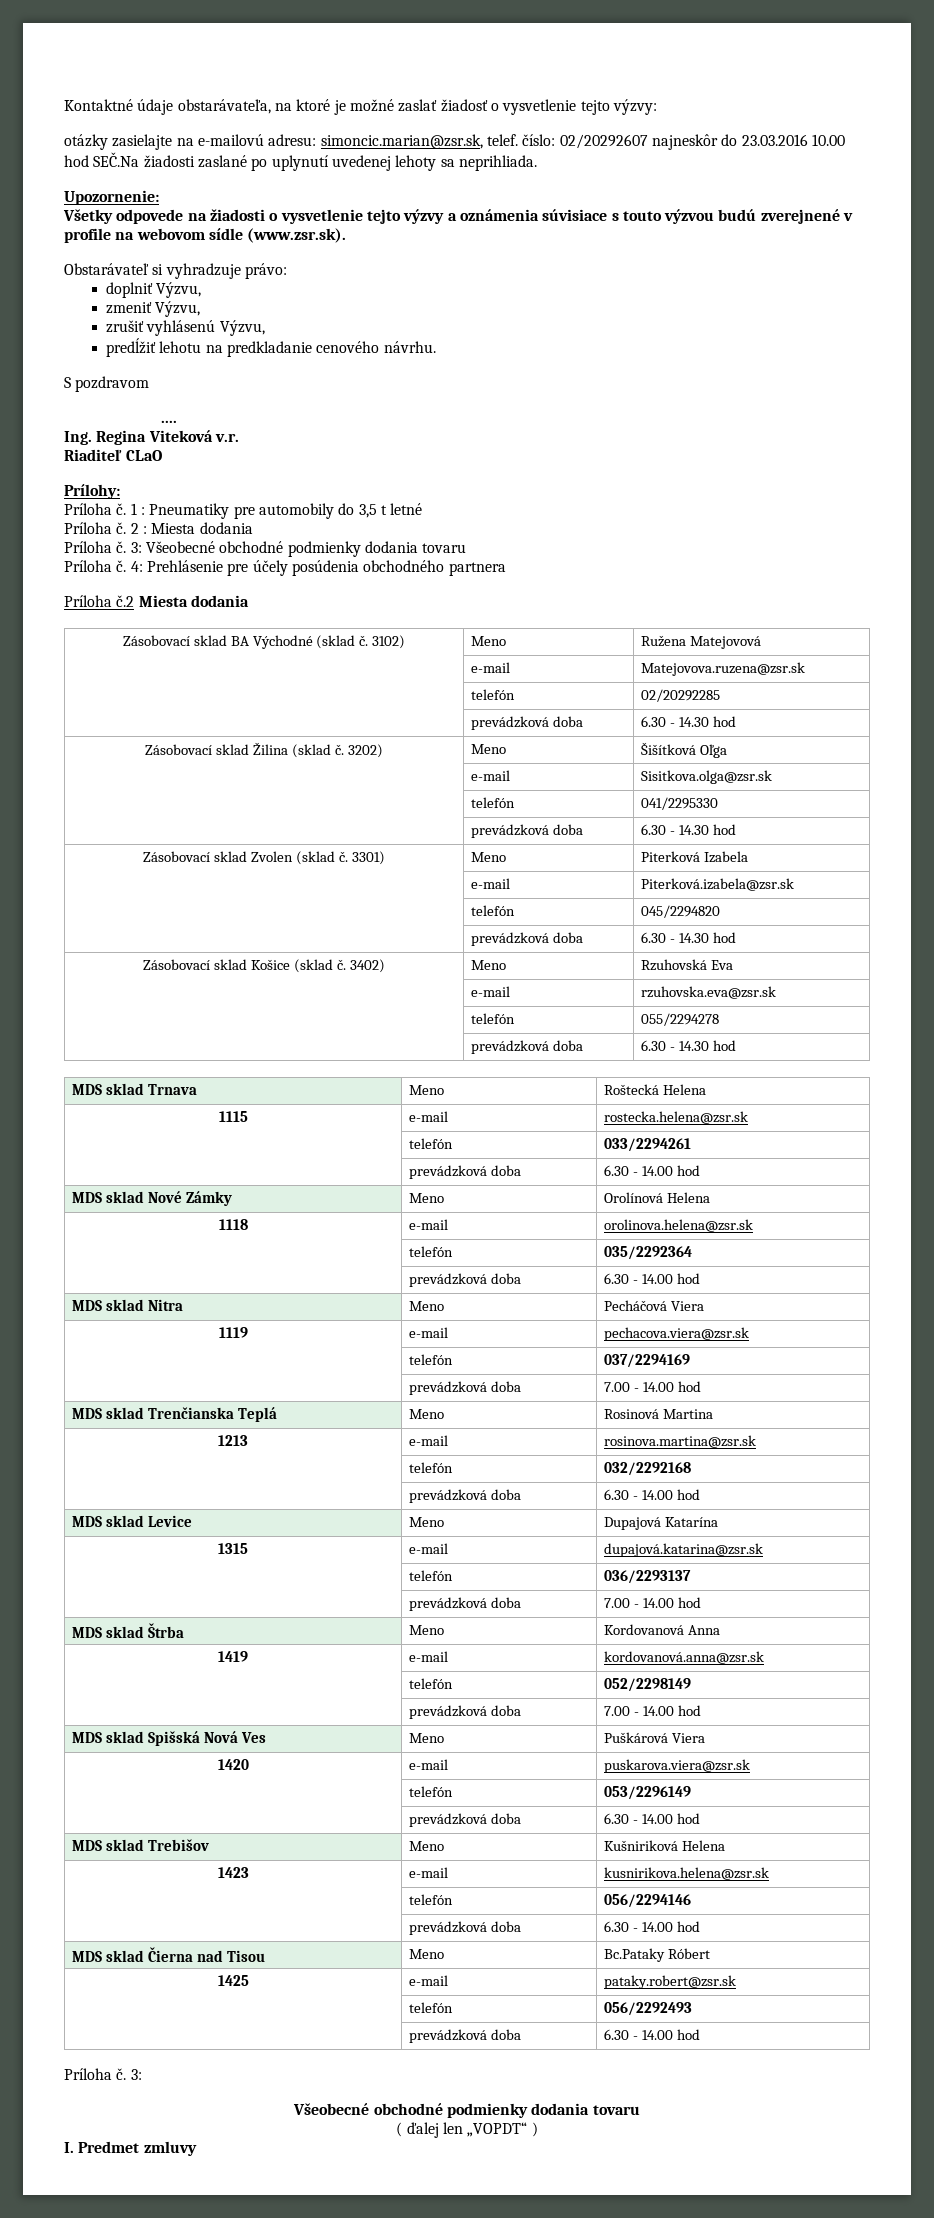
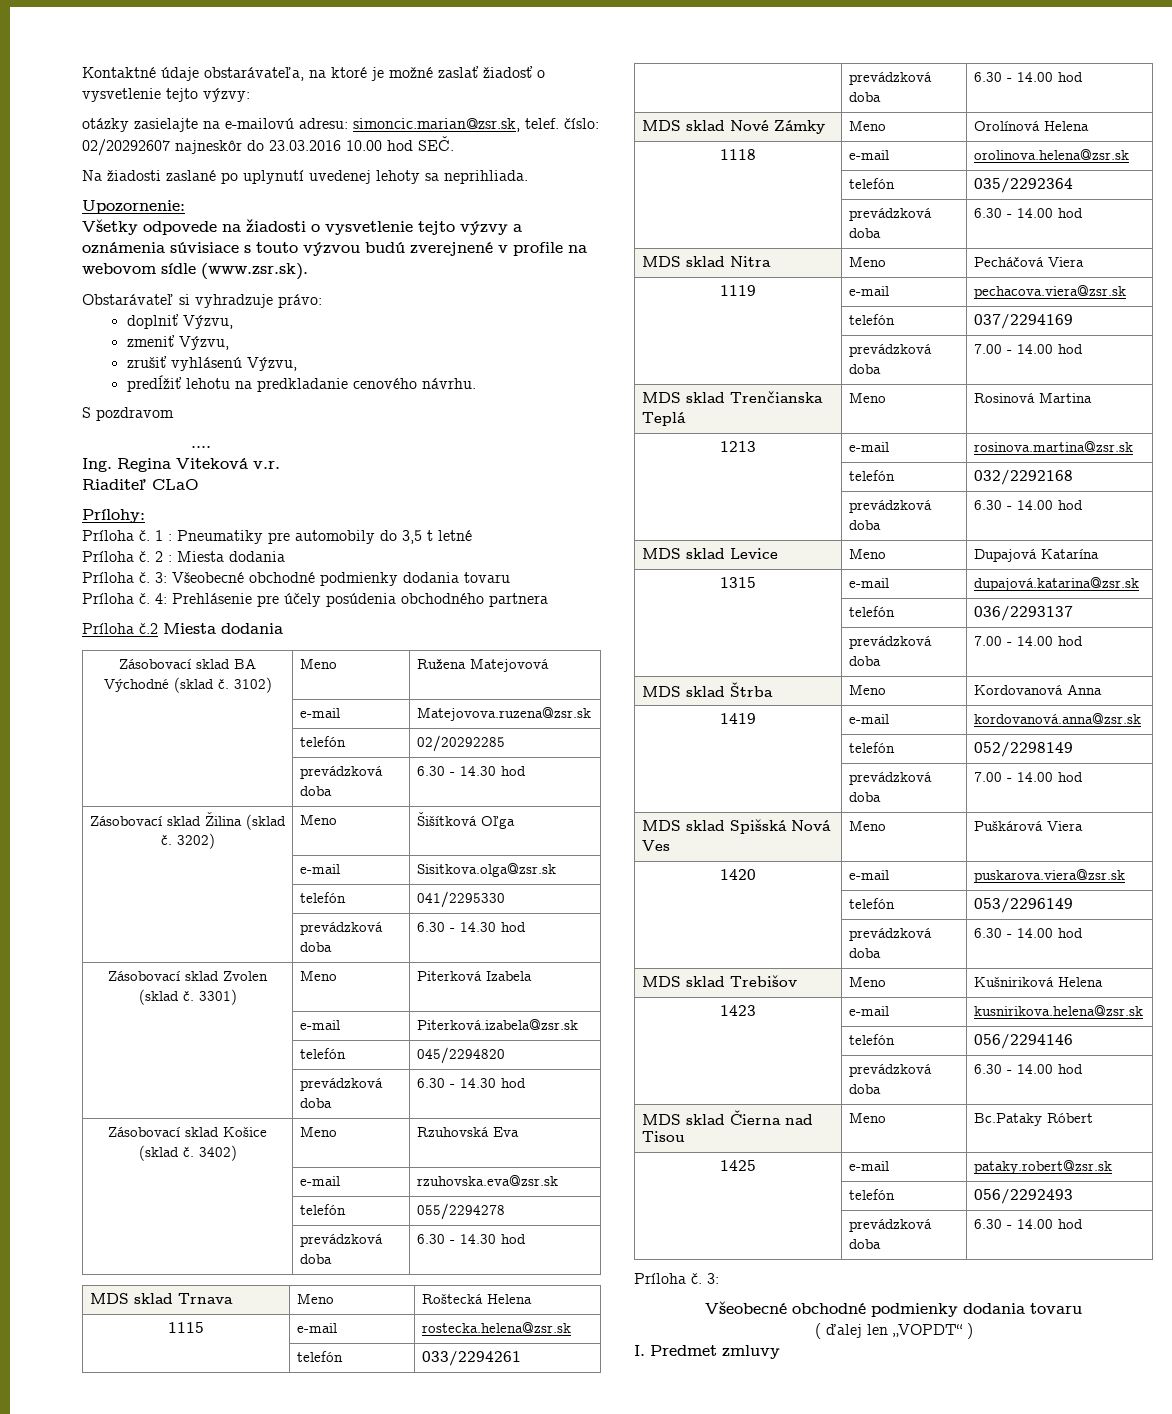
- otázky zasielajte na e-mailovú adresu: simoncic.marian@zsr.sk, telef. číslo: 02/20292607 najneskôr do 23.03.2016 10.00 hod SEČ.Na žiadosti zaslané po uplynutí uvedenej lehoty sa neprihliada.
+ otázky zasielajte na e-mailovú adresu: simoncic.marian@zsr.sk, telef. číslo: 02/20292607 najneskôr do 23.03.2016 10.00 hod SEČ.
+ Na žiadosti zaslané po uplynutí uvedenej lehoty sa neprihliada.

